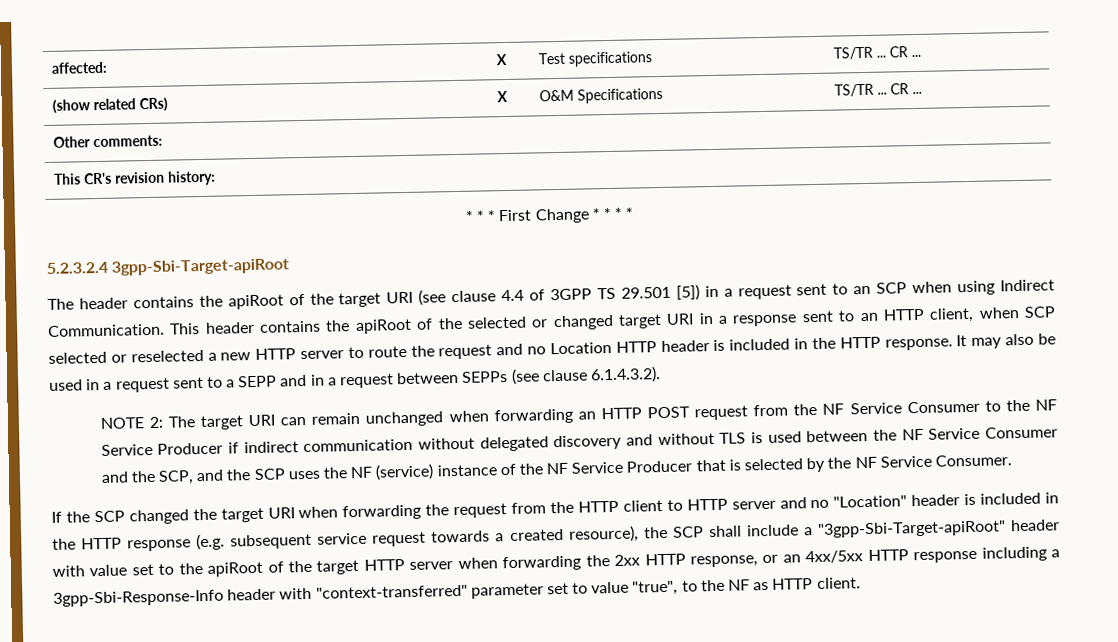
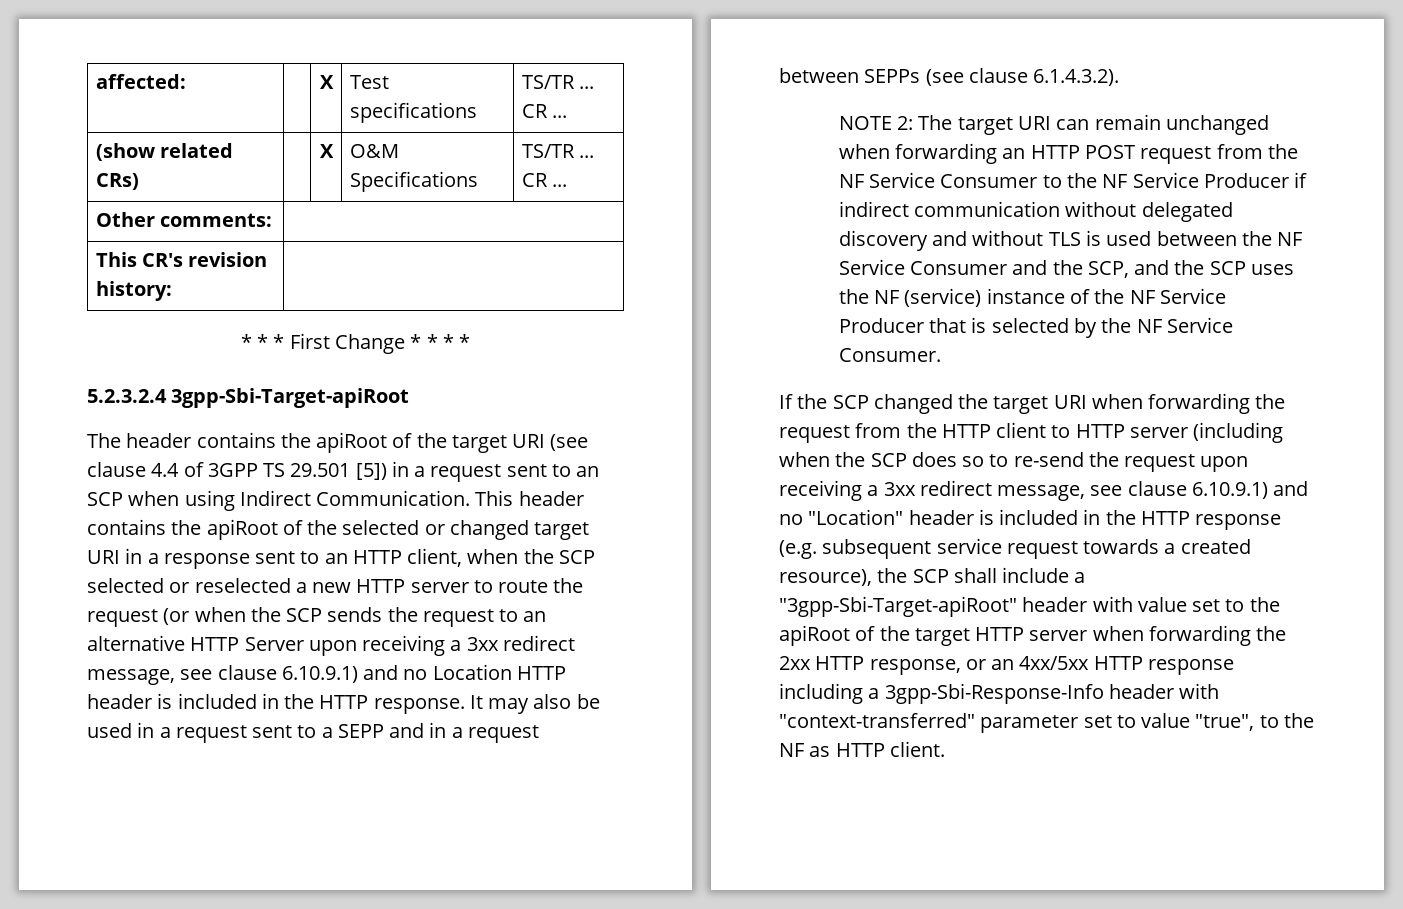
- This header contains the apiRoot of the selected or changed target URI in a response sent to an HTTP client, when SCP selected or reselected a new HTTP server to route the request and no Location HTTP header is included in the HTTP response.
+ This header contains the apiRoot of the selected or changed target URI in a response sent to an HTTP client, when the SCP selected or reselected a new HTTP server to route the request (or when the SCP sends the request to an alternative HTTP Server upon receiving a 3xx redirect message, see clause 6.10.9.1) and no Location HTTP header is included in the HTTP response.
- If the SCP changed the target URI when forwarding the request from the HTTP client to HTTP server and no "Location" header is included in the HTTP response (e.g. subsequent service request towards a created resource), the SCP shall include a "3gpp-Sbi-Target-apiRoot" header with value set to the apiRoot of the target HTTP server when forwarding the 2xx HTTP response, or an 4xx/5xx HTTP response including a 3gpp-Sbi-Response-Info header with "context-transferred" parameter set to value "true", to the NF as HTTP client.
+ If the SCP changed the target URI when forwarding the request from the HTTP client to HTTP server (including when the SCP does so to re-send the request upon receiving a 3xx redirect message, see clause 6.10.9.1) and no "Location" header is included in the HTTP response (e.g. subsequent service request towards a created resource), the SCP shall include a "3gpp-Sbi-Target-apiRoot" header with value set to the apiRoot of the target HTTP server when forwarding the 2xx HTTP response, or an 4xx/5xx HTTP response including a 3gpp-Sbi-Response-Info header with "context-transferred" parameter set to value "true", to the NF as HTTP client.

